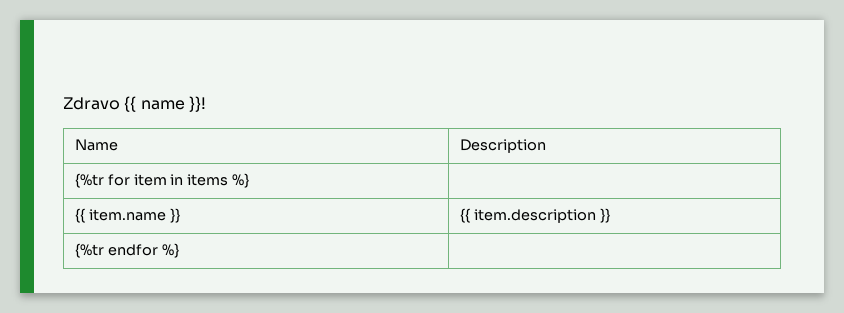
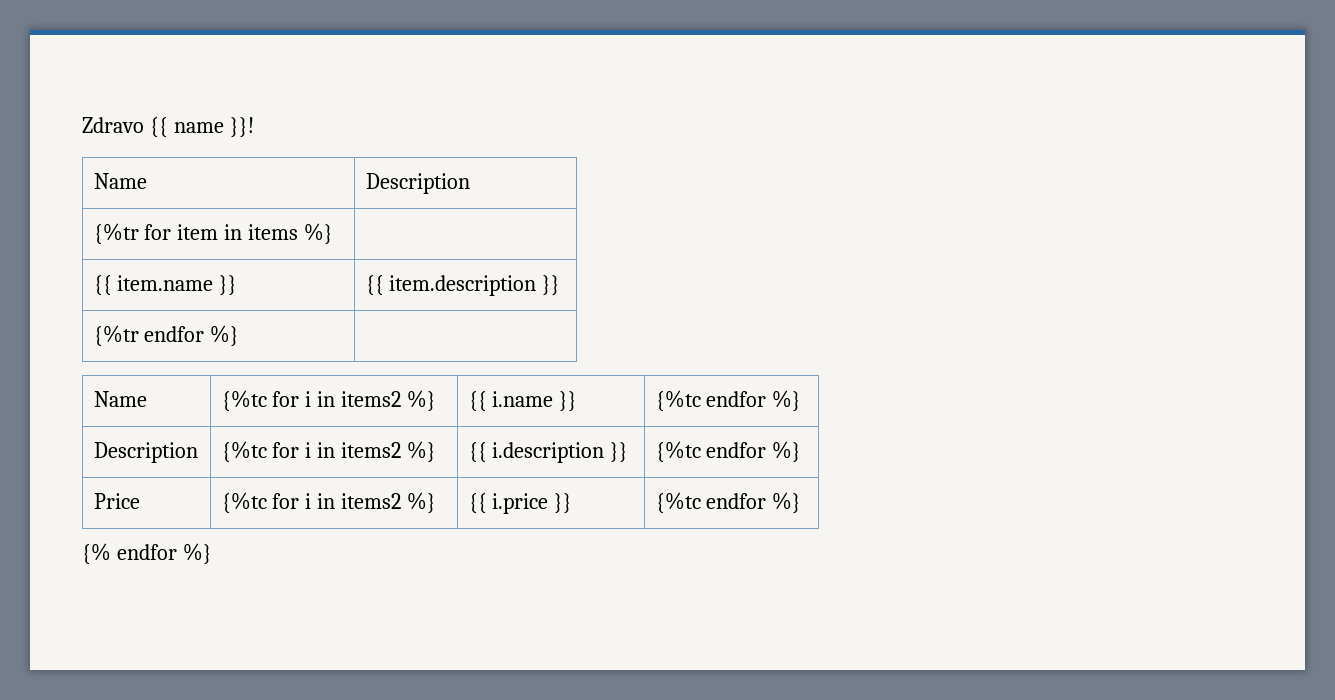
+ Name | {%tc for i in items2 %} | {{ i.name }} | {%tc endfor %}
+ Description | {%tc for i in items2 %} | {{ i.description }} | {%tc endfor %}
+ Price | {%tc for i in items2 %} | {{ i.price }} | {%tc endfor %}
+ {% endfor %}

